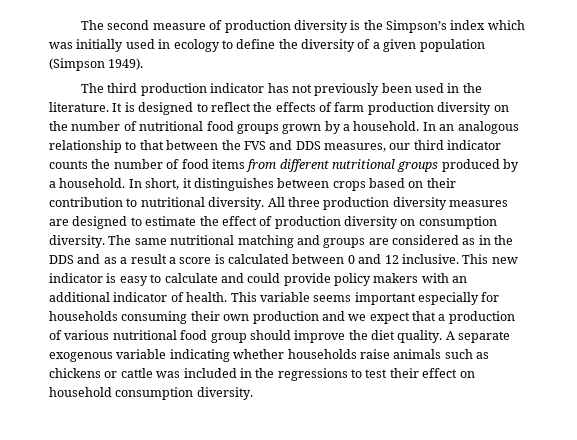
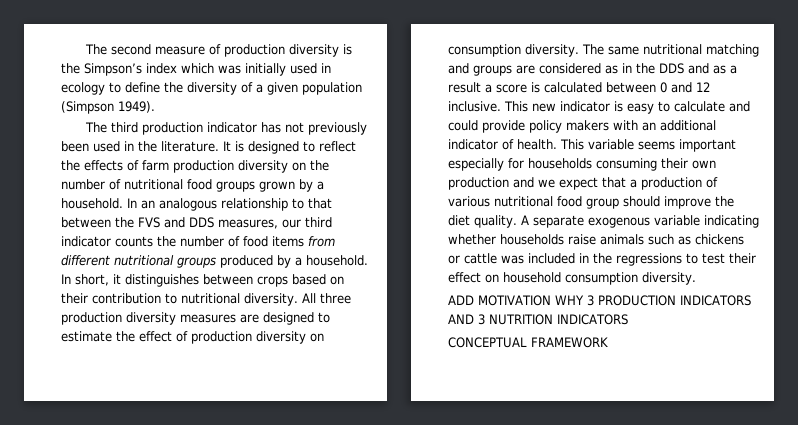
+ ADD MOTIVATION WHY 3 PRODUCTION INDICATORS AND 3 NUTRITION INDICATORS
+ CONCEPTUAL FRAMEWORK

